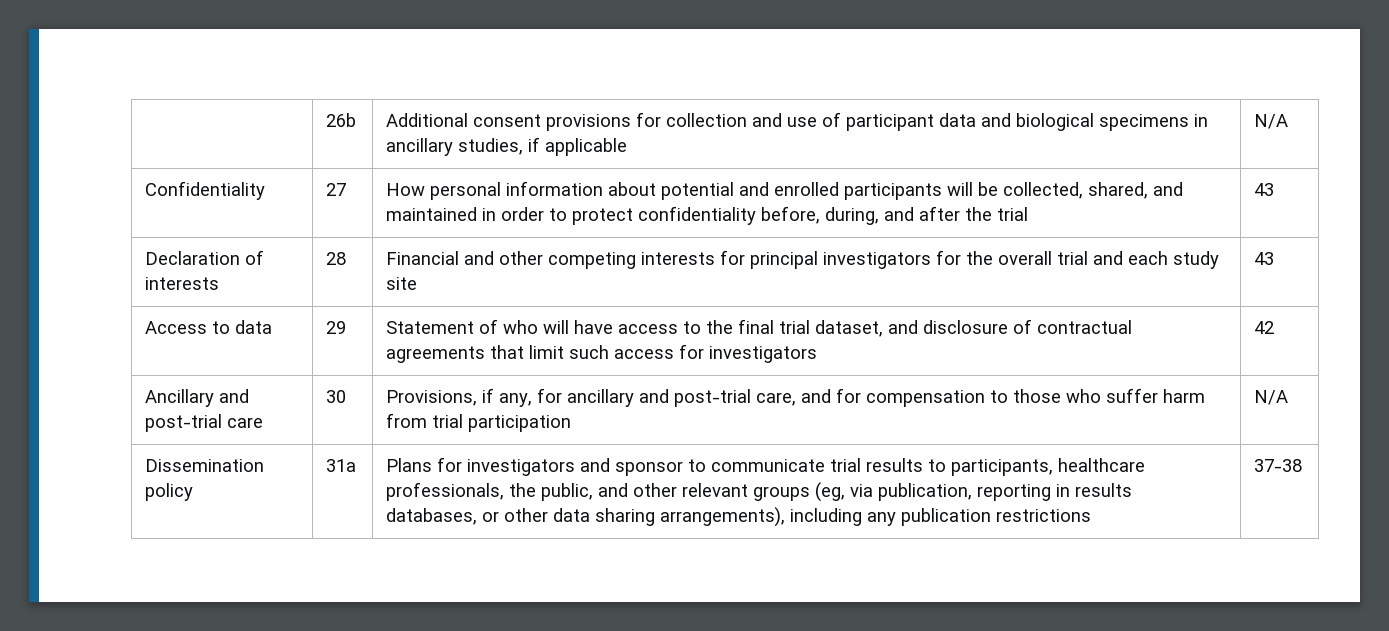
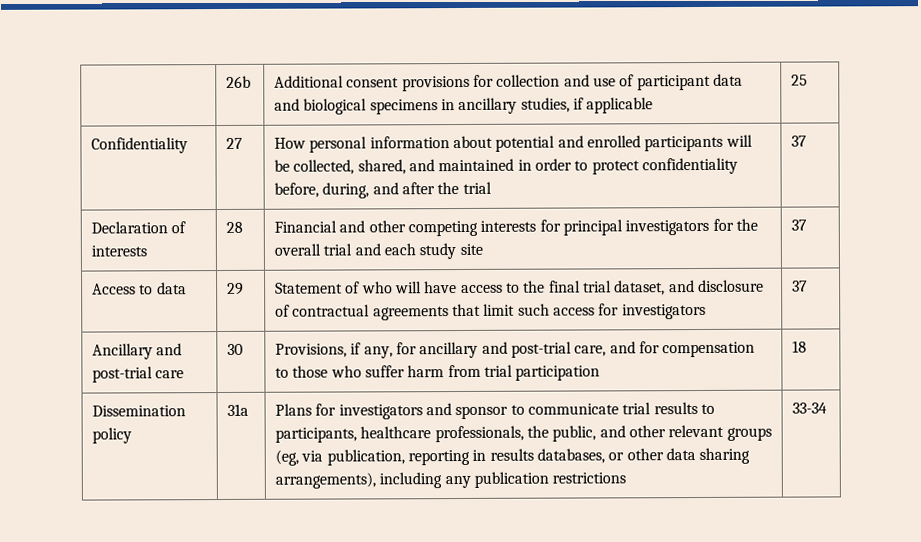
- | 26b | Additional consent provisions for collection and use of participant data and biological specimens in ancillary studies, if applicable | N/A
+ | 26b | Additional consent provisions for collection and use of participant data and biological specimens in ancillary studies, if applicable | 25
- Confidentiality | 27 | How personal information about potential and enrolled participants will be collected, shared, and maintained in order to protect confidentiality before, during, and after the trial | 43
+ Confidentiality | 27 | How personal information about potential and enrolled participants will be collected, shared, and maintained in order to protect confidentiality before, during, and after the trial | 37
- Declaration of interests | 28 | Financial and other competing interests for principal investigators for the overall trial and each study site | 43
+ Declaration of interests | 28 | Financial and other competing interests for principal investigators for the overall trial and each study site | 37
- Access to data | 29 | Statement of who will have access to the final trial dataset, and disclosure of contractual agreements that limit such access for investigators | 42
+ Access to data | 29 | Statement of who will have access to the final trial dataset, and disclosure of contractual agreements that limit such access for investigators | 37
- Ancillary and post-trial care | 30 | Provisions, if any, for ancillary and post-trial care, and for compensation to those who suffer harm from trial participation | N/A
+ Ancillary and post-trial care | 30 | Provisions, if any, for ancillary and post-trial care, and for compensation to those who suffer harm from trial participation | 18
- Dissemination policy | 31a | Plans for investigators and sponsor to communicate trial results to participants, healthcare professionals, the public, and other relevant groups (eg, via publication, reporting in results databases, or other data sharing arrangements), including any publication restrictions | 37-38
+ Dissemination policy | 31a | Plans for investigators and sponsor to communicate trial results to participants, healthcare professionals, the public, and other relevant groups (eg, via publication, reporting in results databases, or other data sharing arrangements), including any publication restrictions | 33-34

